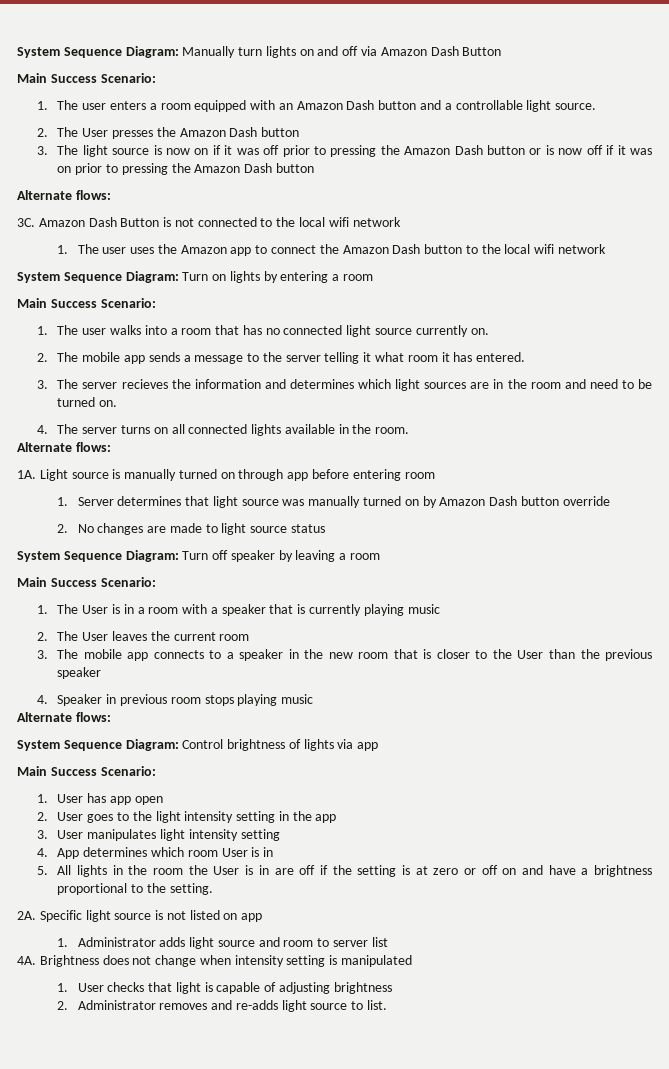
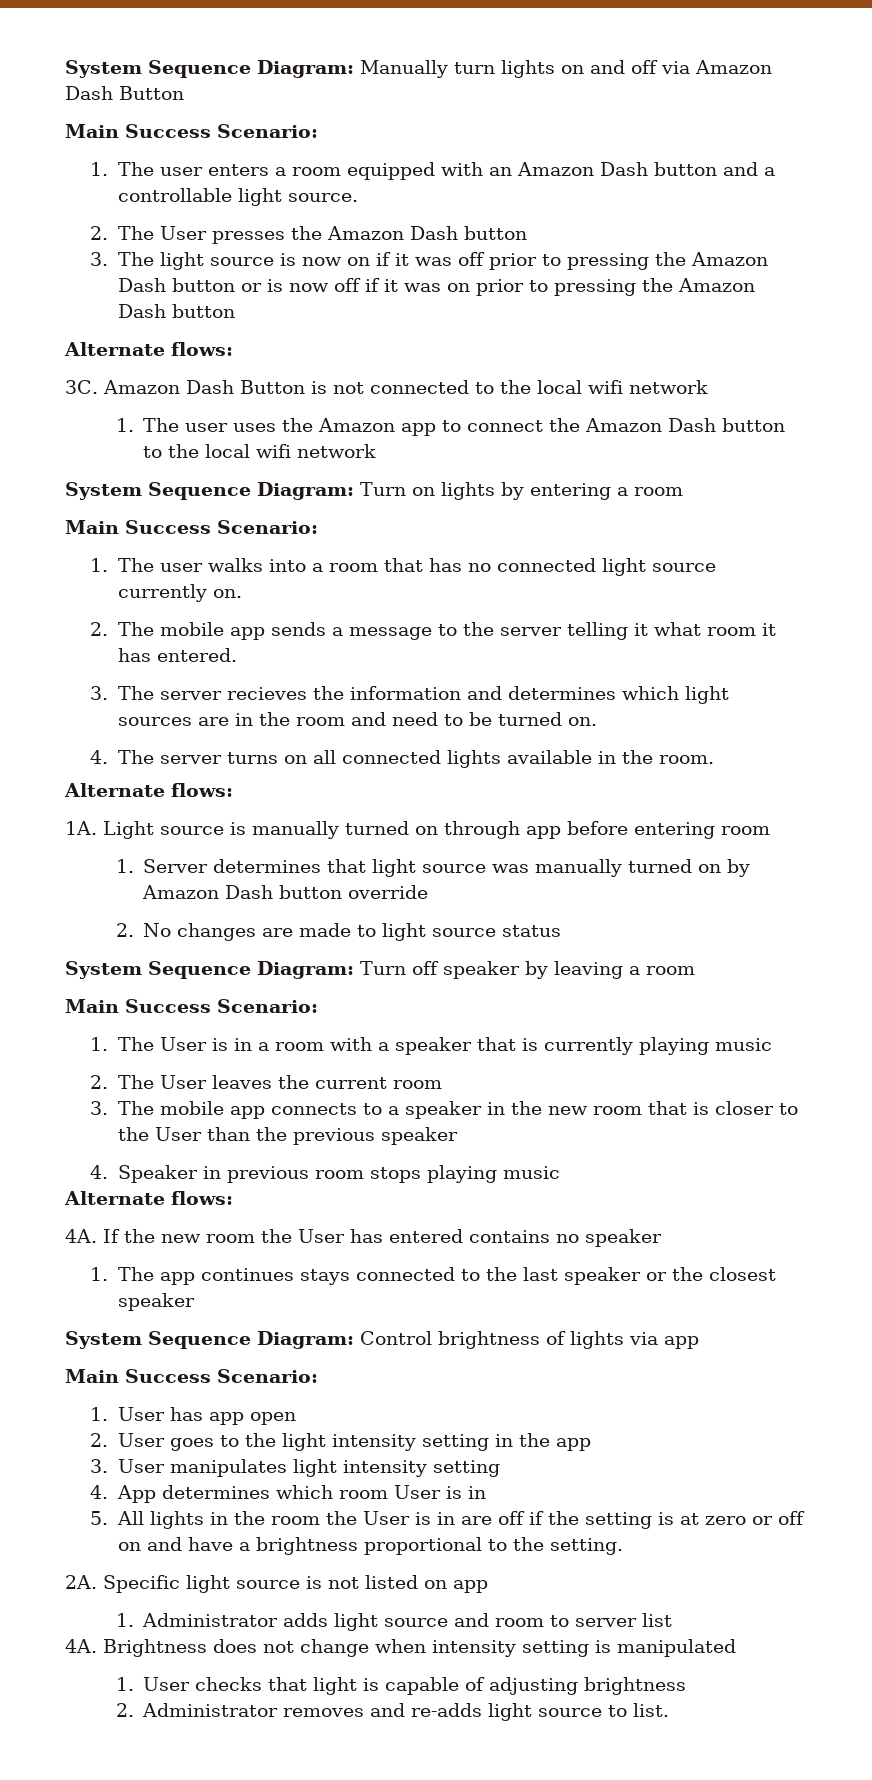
+ 4A. If the new room the User has entered contains no speaker
+ 1. The app continues stays connected to the last speaker or the closest speaker

